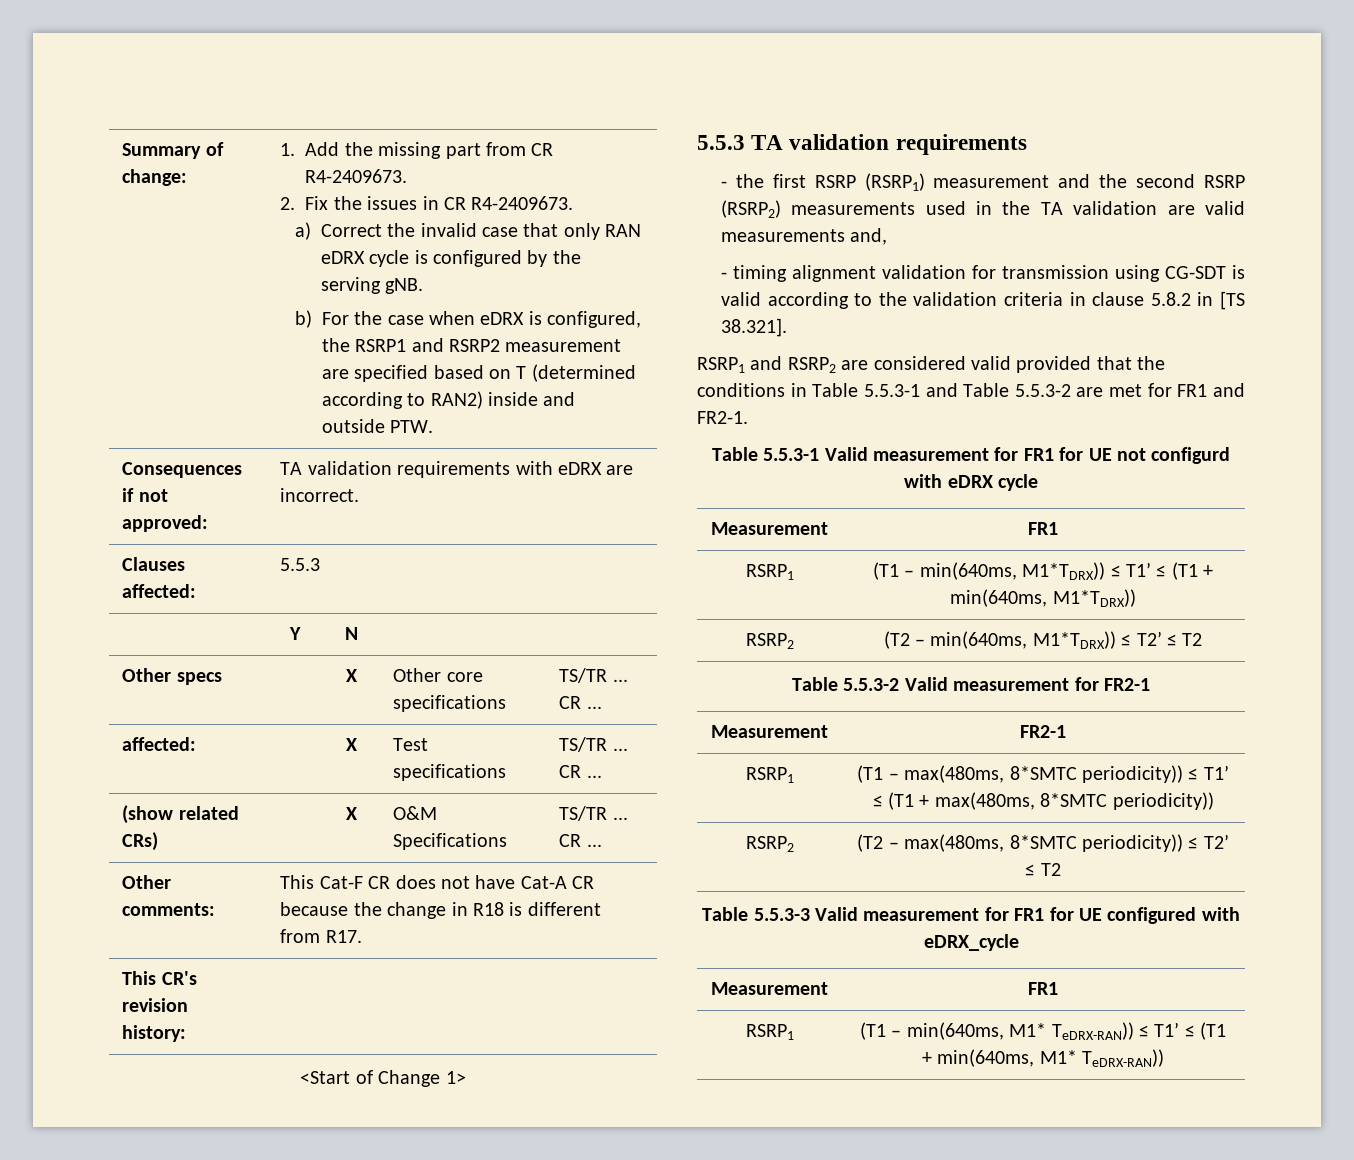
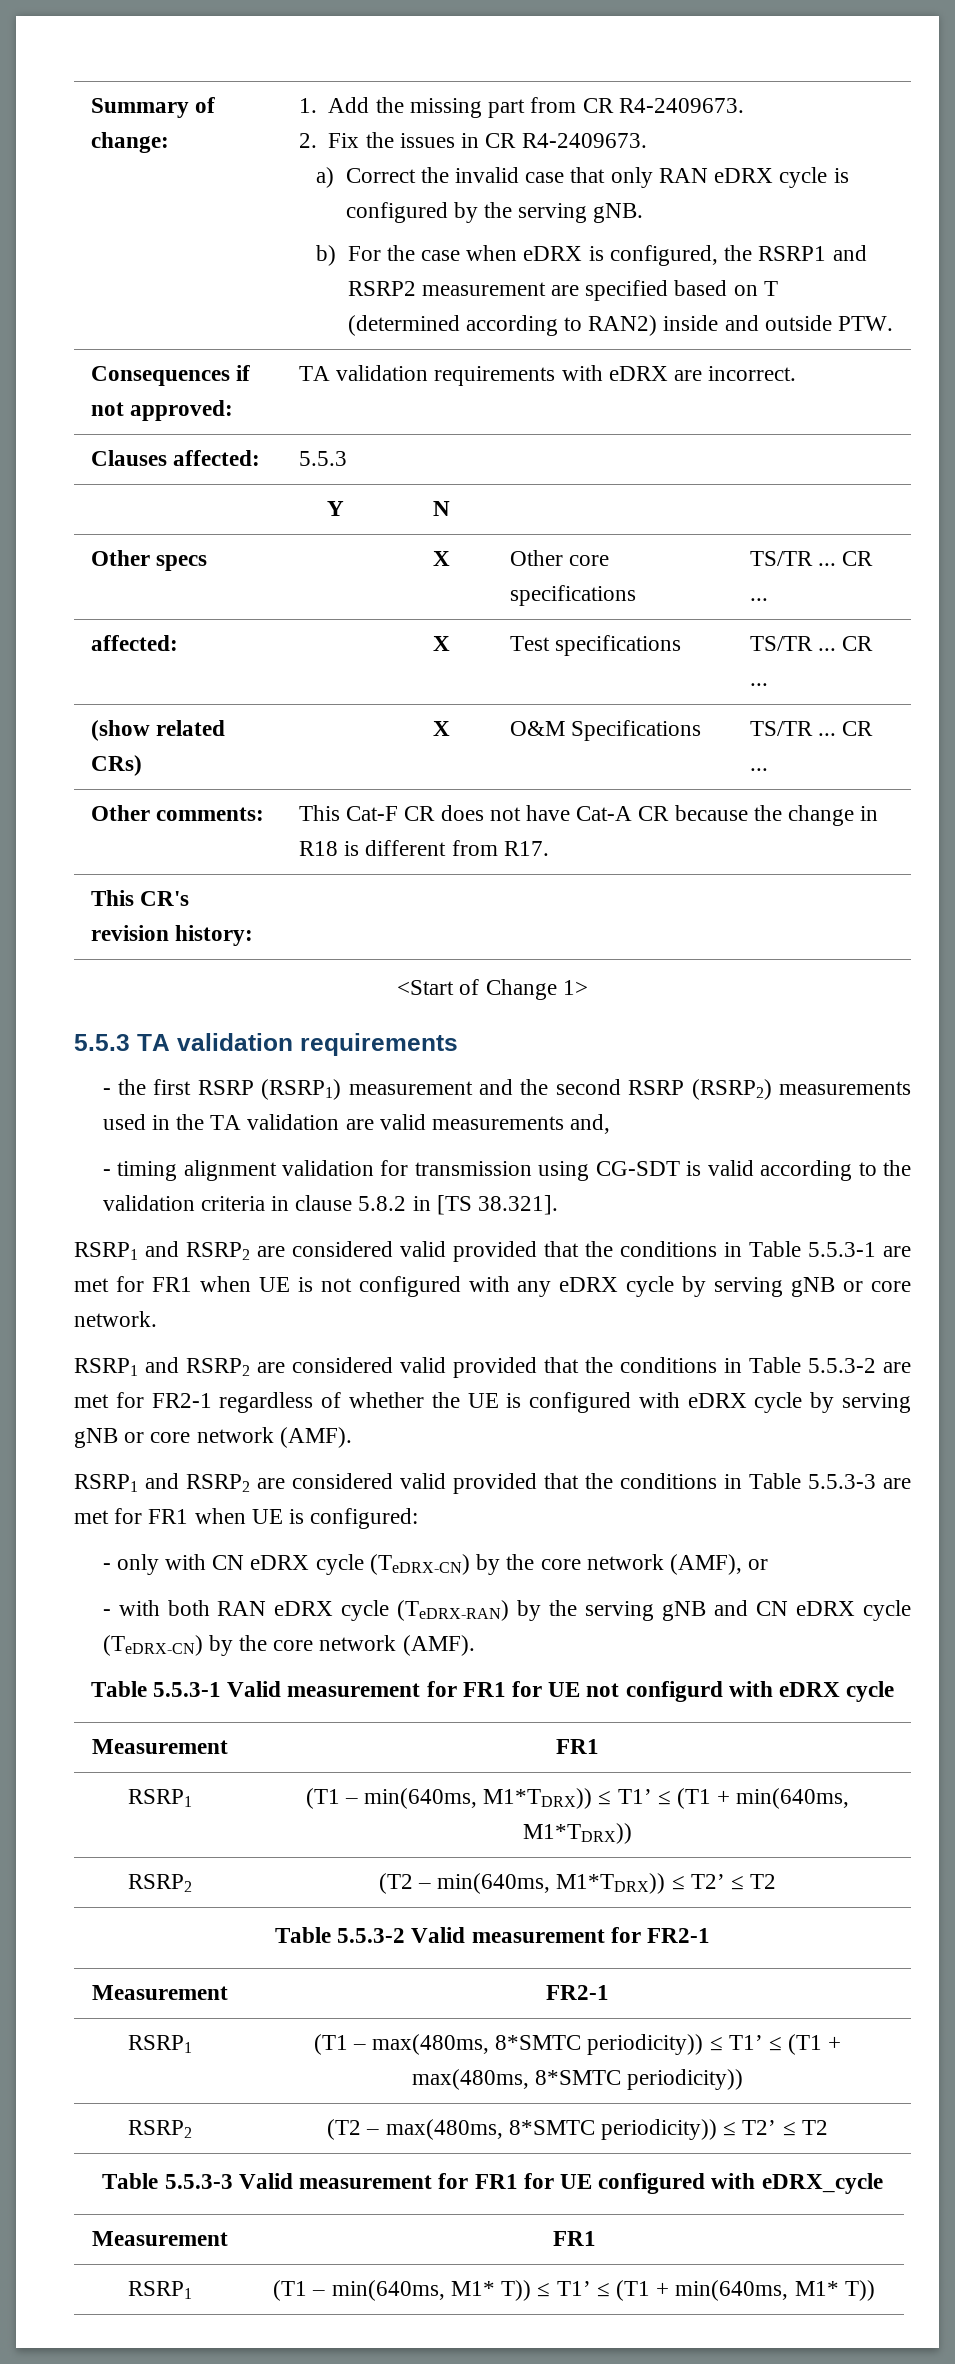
- RSRP1 and RSRP2 are considered valid provided that the conditions in Table 5.5.3-1 and Table 5.5.3-2 are met for FR1 and FR2-1.
+ RSRP1 and RSRP2 are considered valid provided that the conditions in Table 5.5.3-1 are met for FR1 when UE is not configured with any eDRX cycle by serving gNB or core network.
+ RSRP1 and RSRP2 are considered valid provided that the conditions in Table 5.5.3-2 are met for FR2-1 regardless of whether the UE is configured with eDRX cycle by serving gNB or core network (AMF).
+ RSRP1 and RSRP2 are considered valid provided that the conditions in Table 5.5.3-3 are met for FR1 when UE is configured:
+ - only with CN eDRX cycle (TeDRX-CN) by the core network (AMF), or
+ - with both RAN eDRX cycle (TeDRX-RAN) by the serving gNB and CN eDRX cycle (TeDRX-CN) by the core network (AMF).
- RSRP1 | (T1 – min(640ms, M1* TeDRX-RAN)) ≤ T1’ ≤ (T1 + min(640ms, M1* TeDRX-RAN))
+ RSRP1 | (T1 – min(640ms, M1* T)) ≤ T1’ ≤ (T1 + min(640ms, M1* T))

